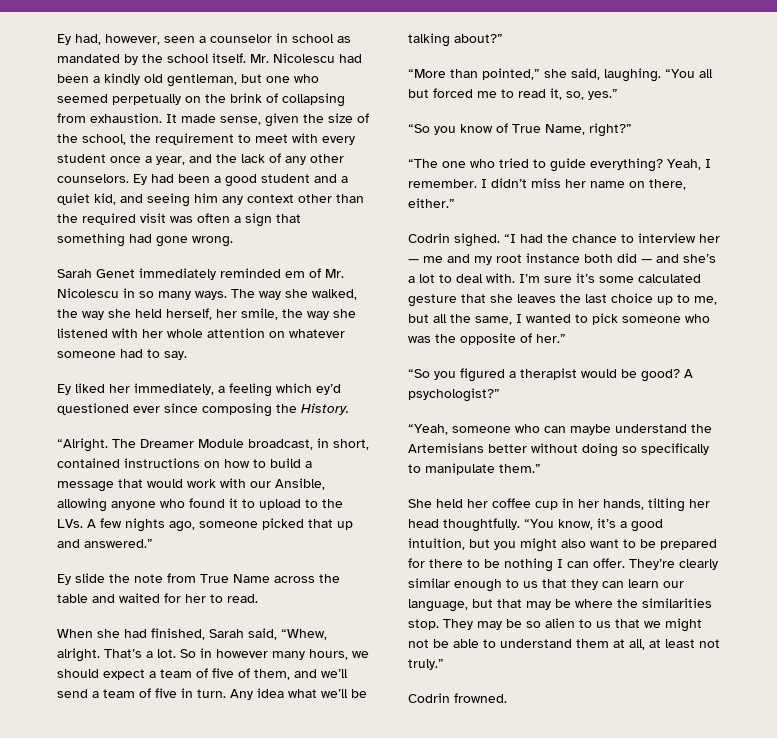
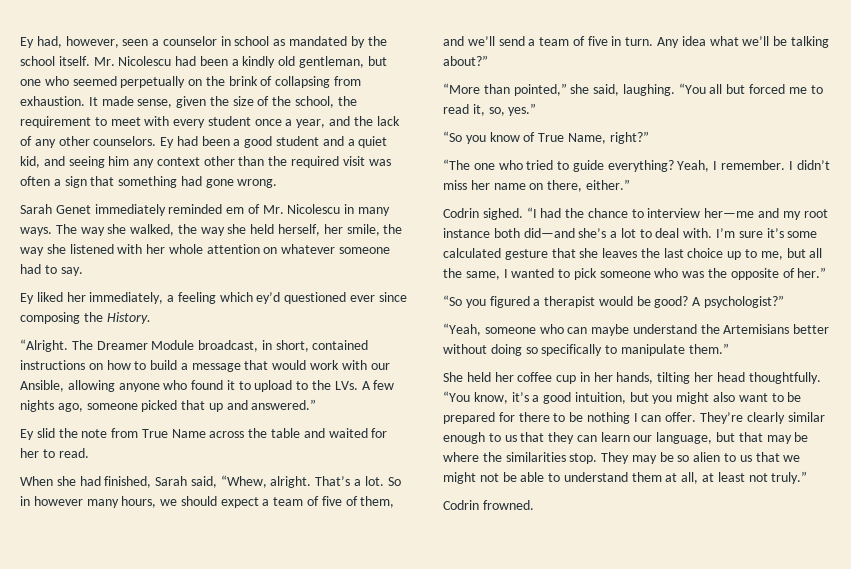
- Sarah Genet immediately reminded em of Mr. Nicolescu in so many ways.
+ Sarah Genet immediately reminded em of Mr. Nicolescu in many ways.
- Ey slide the note from True Name across the table and waited for her to read.
+ Ey slid the note from True Name across the table and waited for her to read.
- “I had the chance to interview her — me and my root instance both did — and she’s a lot to deal with.
+ “I had the chance to interview her—me and my root instance both did—and she’s a lot to deal with.

